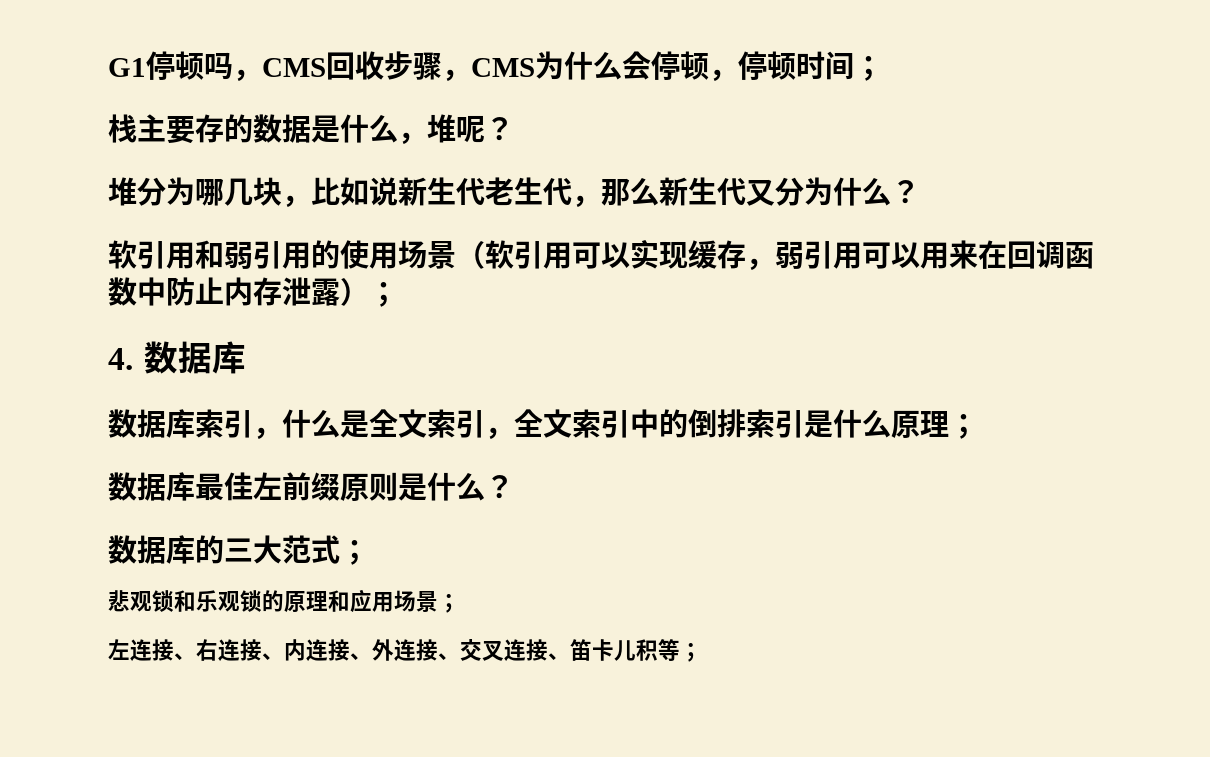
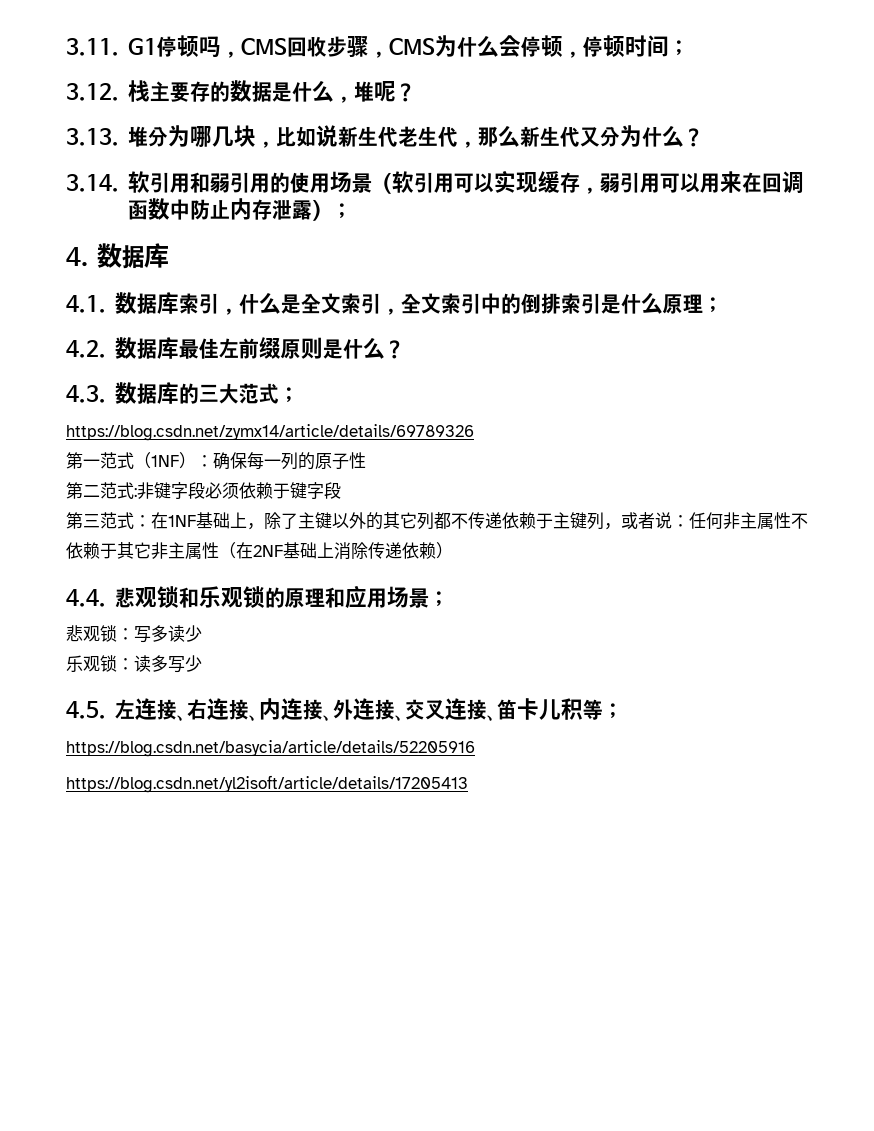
- G1停顿吗，CMS回收步骤，CMS为什么会停顿，停顿时间；
+ 3.11. G1停顿吗，CMS回收步骤，CMS为什么会停顿，停顿时间；
- 栈主要存的数据是什么，堆呢？
+ 3.12.栈主要存的数据是什么，堆呢？
- 堆分为哪几块，比如说新生代老生代，那么新生代又分为什么？
+ 3.13.堆分为哪几块，比如说新生代老生代，那么新生代又分为什么？
- 软引用和弱引用的使用场景（软引用可以实现缓存，弱引用可以用来在回调函数中防止内存泄露）；
+ 3.14.软引用和弱引用的使用场景（软引用可以实现缓存，弱引用可以用来在回调函数中防止内存泄露）；
- 数据库索引，什么是全文索引，全文索引中的倒排索引是什么原理；
+ 4.1.数据库索引，什么是全文索引，全文索引中的倒排索引是什么原理；
- 数据库最佳左前缀原则是什么？
+ 4.2.数据库最佳左前缀原则是什么？
- 数据库的三大范式；
+ 4.3.数据库的三大范式；
- 悲观锁和乐观锁的原理和应用场景；
+ https://blog.csdn.net/zymx14/article/details/69789326
+ 第一范式（1NF）：确保每一列的原子性
+ 第二范式:非键字段必须依赖于键字段
+ 第三范式：在1NF基础上，除了主键以外的其它列都不传递依赖于主键列，或者说：任何非主属性不依赖于其它非主属性（在2NF基础上消除传递依赖）
+ 4.4.悲观锁和乐观锁的原理和应用场景；
- 左连接、右连接、内连接、外连接、交叉连接、笛卡儿积等；
+ 悲观锁：写多读少
+ 乐观锁：读多写少
+ 4.5.左连接、右连接、内连接、外连接、交叉连接、笛卡儿积等；
+ https://blog.csdn.net/basycia/article/details/52205916
+ https://blog.csdn.net/yl2isoft/article/details/17205413

